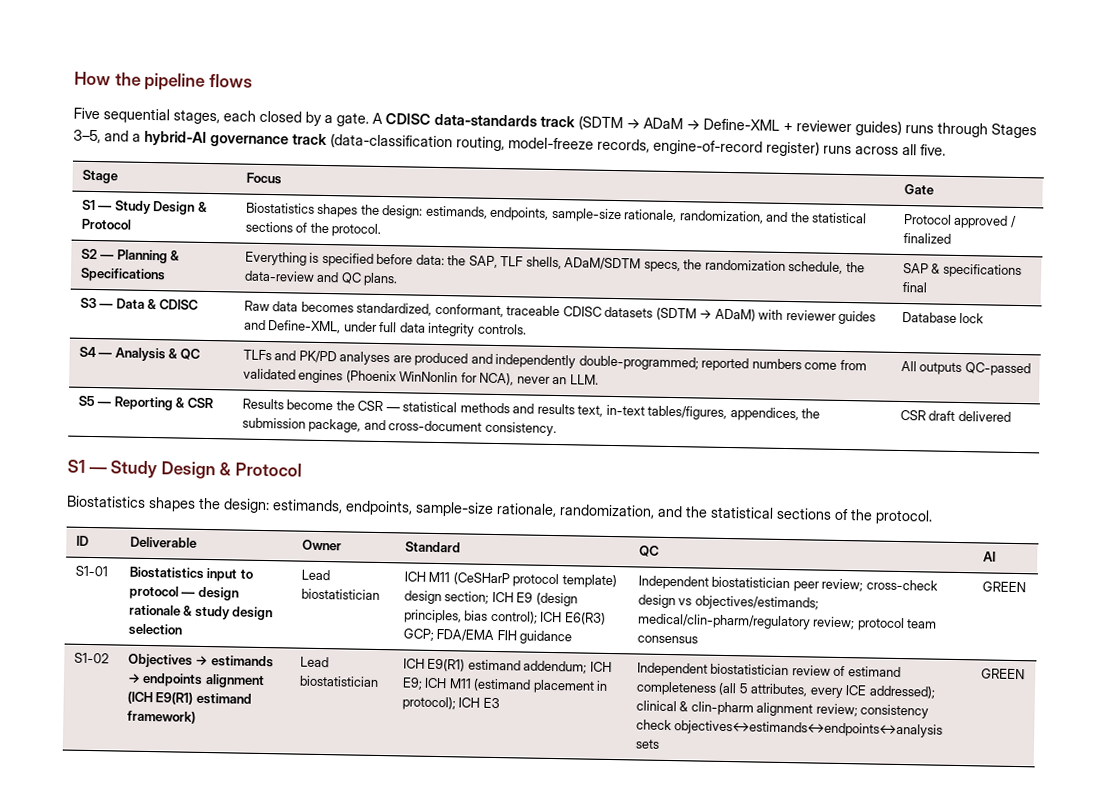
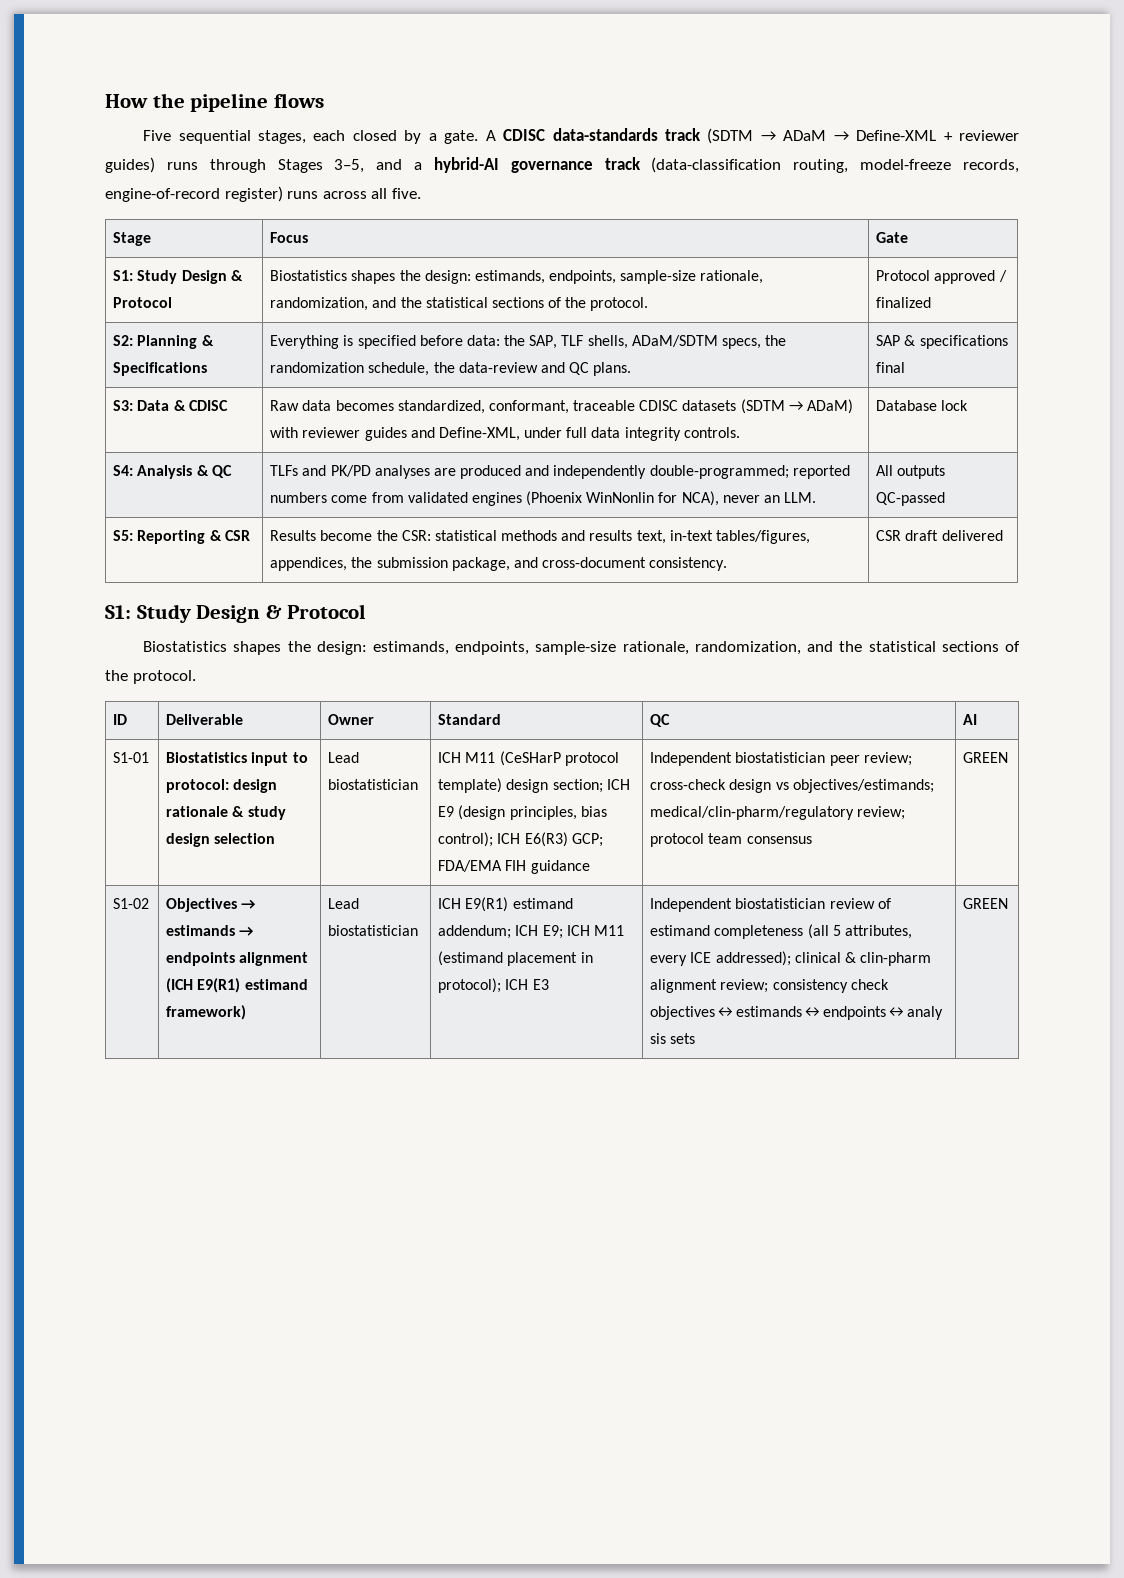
- S1 — Study Design & Protocol | Biostatistics shapes the design: estimands, endpoints, sample-size rationale, randomization, and the statistical sections of the protocol. | Protocol approved / finalized
+ S1: Study Design & Protocol | Biostatistics shapes the design: estimands, endpoints, sample-size rationale, randomization, and the statistical sections of the protocol. | Protocol approved / finalized
- S2 — Planning & Specifications | Everything is specified before data: the SAP, TLF shells, ADaM/SDTM specs, the randomization schedule, the data-review and QC plans. | SAP & specifications final
+ S2: Planning & Specifications | Everything is specified before data: the SAP, TLF shells, ADaM/SDTM specs, the randomization schedule, the data-review and QC plans. | SAP & specifications final
- S3 — Data & CDISC | Raw data becomes standardized, conformant, traceable CDISC datasets (SDTM → ADaM) with reviewer guides and Define-XML, under full data integrity controls. | Database lock
+ S3: Data & CDISC | Raw data becomes standardized, conformant, traceable CDISC datasets (SDTM → ADaM) with reviewer guides and Define-XML, under full data integrity controls. | Database lock
- S4 — Analysis & QC | TLFs and PK/PD analyses are produced and independently double-programmed; reported numbers come from validated engines (Phoenix WinNonlin for NCA), never an LLM. | All outputs QC-passed
+ S4: Analysis & QC | TLFs and PK/PD analyses are produced and independently double-programmed; reported numbers come from validated engines (Phoenix WinNonlin for NCA), never an LLM. | All outputs QC-passed
- S5 — Reporting & CSR | Results become the CSR — statistical methods and results text, in-text tables/figures, appendices, the submission package, and cross-document consistency. | CSR draft delivered
- S1 — Study Design & Protocol
+ S5: Reporting & CSR | Results become the CSR: statistical methods and results text, in-text tables/figures, appendices, the submission package, and cross-document consistency. | CSR draft delivered
+ S1: Study Design & Protocol
- Biostatistics input to protocol — design rationale & study design selection
+ Biostatistics input to protocol: design rationale & study design selection

